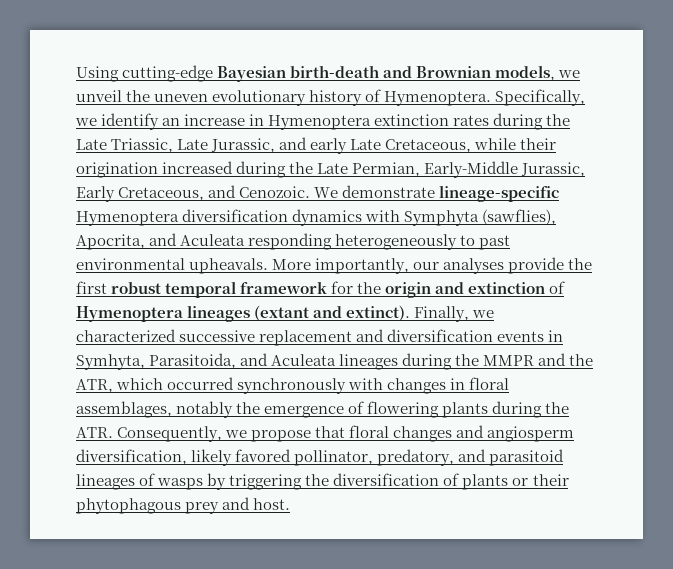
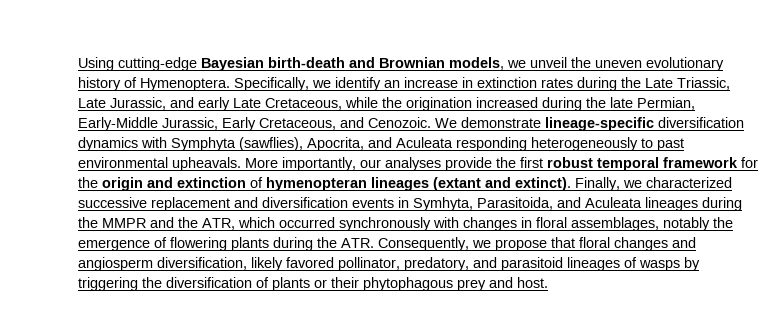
- Specifically, we identify an increase in Hymenoptera extinction rates during the Late Triassic, Late Jurassic, and early Late Cretaceous, while their origination increased during the Late Permian, Early-Middle Jurassic, Early Cretaceous, and Cenozoic.
+ Specifically, we identify an increase in extinction rates during the Late Triassic, Late Jurassic, and early Late Cretaceous, while the origination increased during the late Permian, Early-Middle Jurassic, Early Cretaceous, and Cenozoic.
- We demonstrate lineage-specific Hymenoptera diversification dynamics with Symphyta (sawflies), Apocrita, and Aculeata responding heterogeneously to past environmental upheavals.
+ We demonstrate lineage-specific diversification dynamics with Symphyta (sawflies), Apocrita, and Aculeata responding heterogeneously to past environmental upheavals.
- More importantly, our analyses provide the first robust temporal framework for the origin and extinction of Hymenoptera lineages (extant and extinct).
+ More importantly, our analyses provide the first robust temporal framework for the origin and extinction of hymenopteran lineages (extant and extinct).

